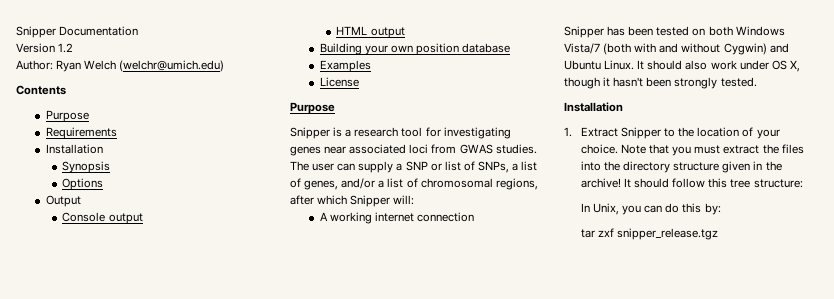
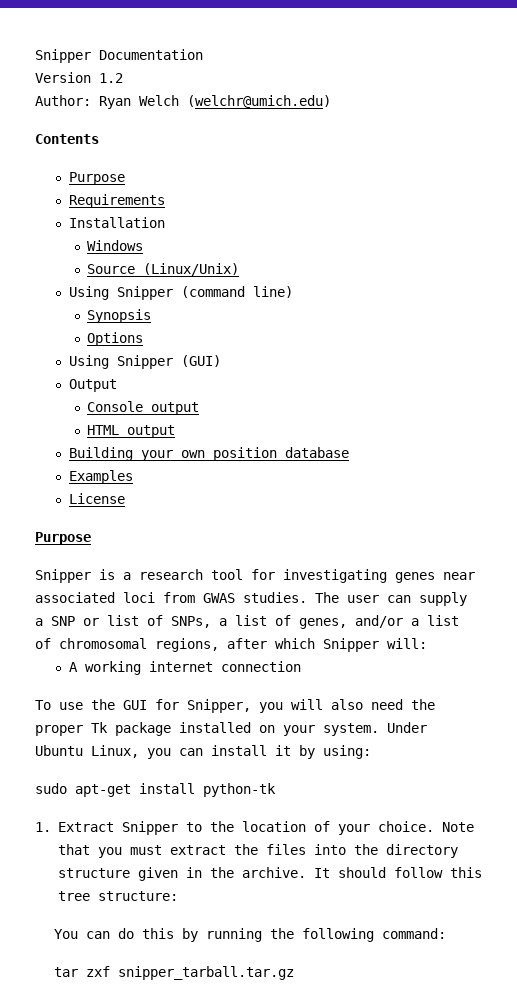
+ Windows
+ Source (Linux/Unix)
+ Using Snipper (command line)
+ Using Snipper (GUI)
- Snipper has been tested on both Windows Vista/7 (both with and without Cygwin) and Ubuntu Linux. It should also work under OS X, though it hasn't been strongly tested.
- Installation
+ To use the GUI for Snipper, you will also need the proper Tk package installed on your system. Under Ubuntu Linux, you can install it by using:
+ sudo apt-get install python-tk
- Note that you must extract the files into the directory structure given in the archive!
+ Note that you must extract the files into the directory structure given in the archive.
- In Unix, you can do this by:
+ You can do this by running the following command:
- tar zxf snipper_release.tgz
+ tar zxf snipper_tarball.tar.gz

